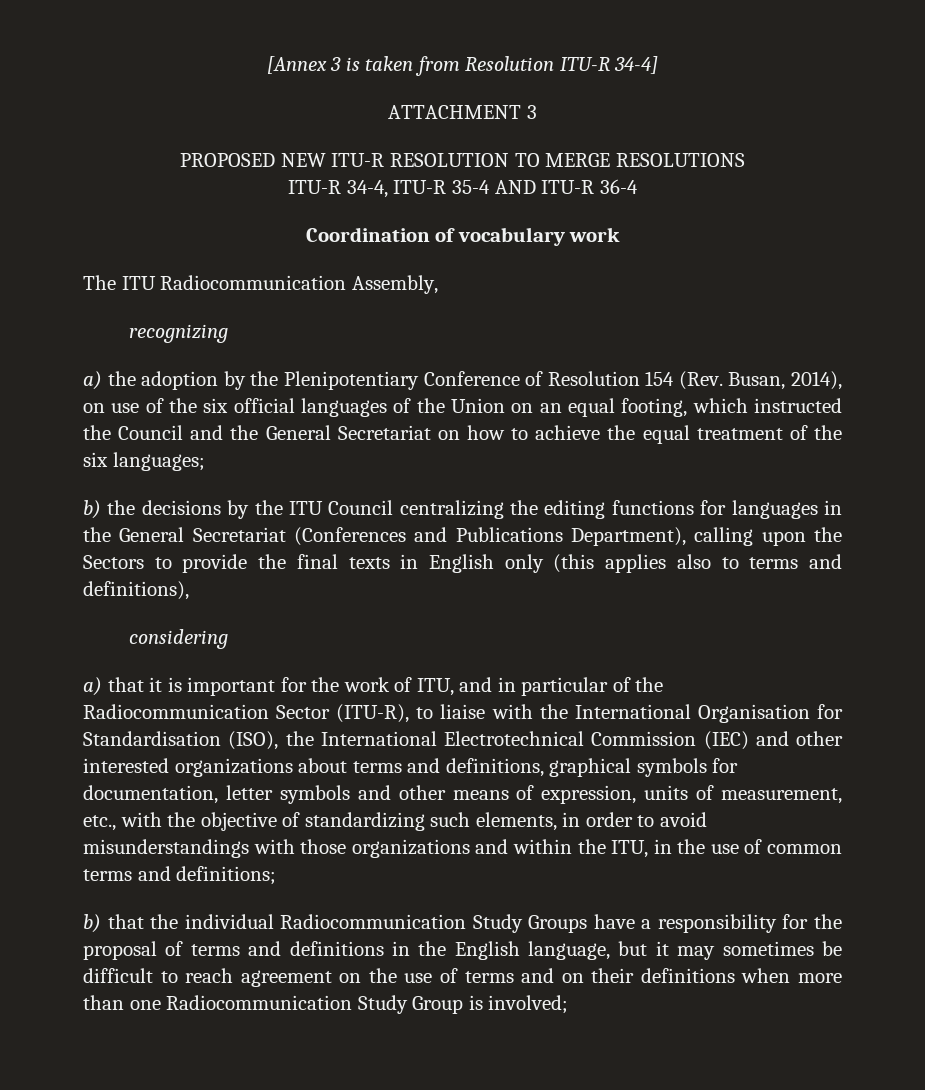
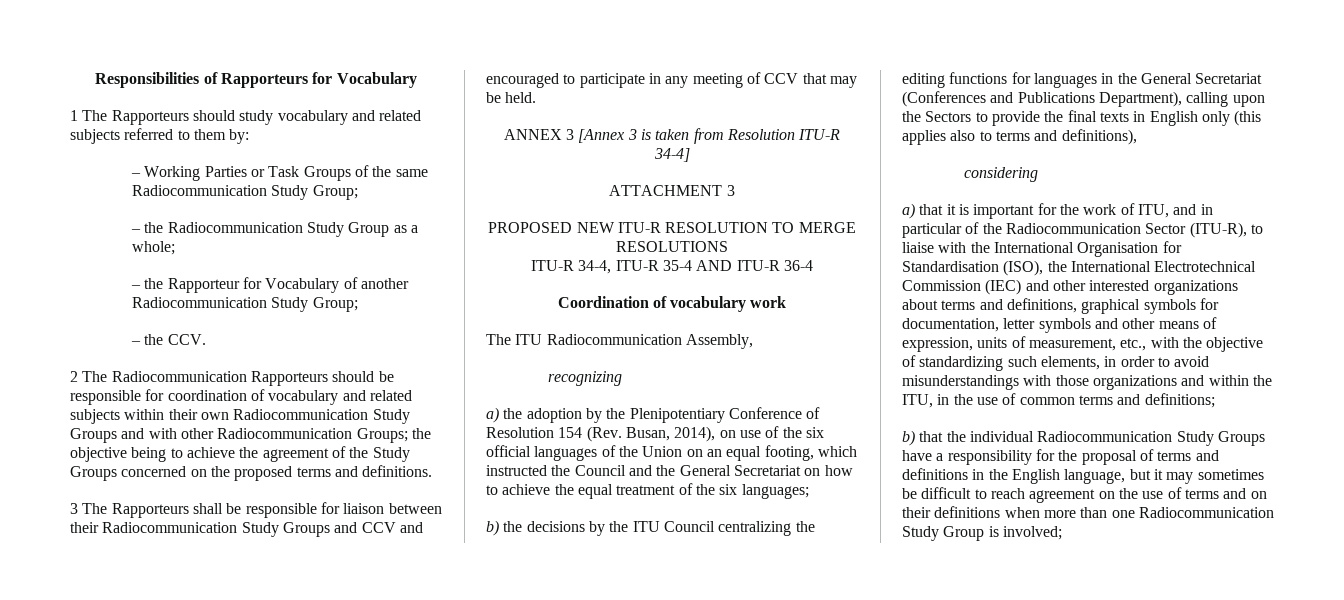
- [Annex 3 is taken from Resolution ITU-R 34-4]
+ Responsibilities of Rapporteurs for Vocabulary
+ 1 The Rapporteurs should study vocabulary and related subjects referred to them by:
+ – Working Parties or Task Groups of the same Radiocommunication Study Group;
+ – the Radiocommunication Study Group as a whole;
+ – the Rapporteur for Vocabulary of another Radiocommunication Study Group;
+ – the CCV.
+ 2 The Radiocommunication Rapporteurs should be responsible for coordination of vocabulary and related subjects within their own Radiocommunication Study Groups and with other Radiocommunication Groups; the objective being to achieve the agreement of the Study Groups concerned on the proposed terms and definitions.
+ 3 The Rapporteurs shall be responsible for liaison between their Radiocommunication Study Groups and CCV and encouraged to participate in any meeting of CCV that may be held.
+ ANNEX 3 [Annex 3 is taken from Resolution ITU-R 34-4]

